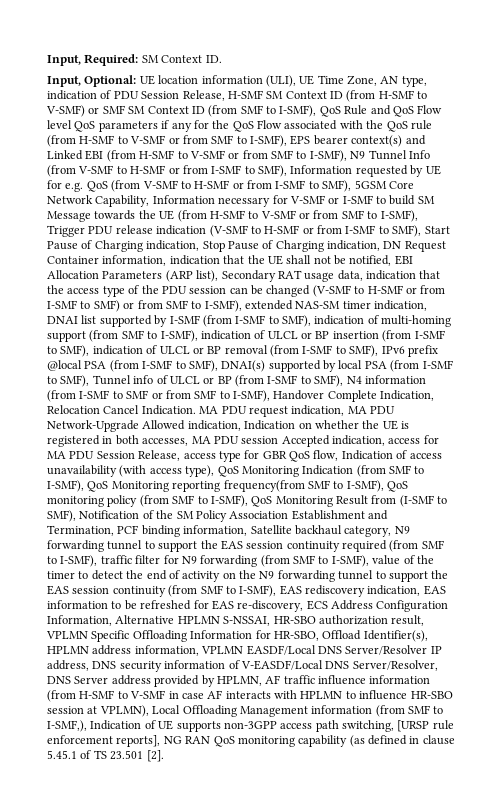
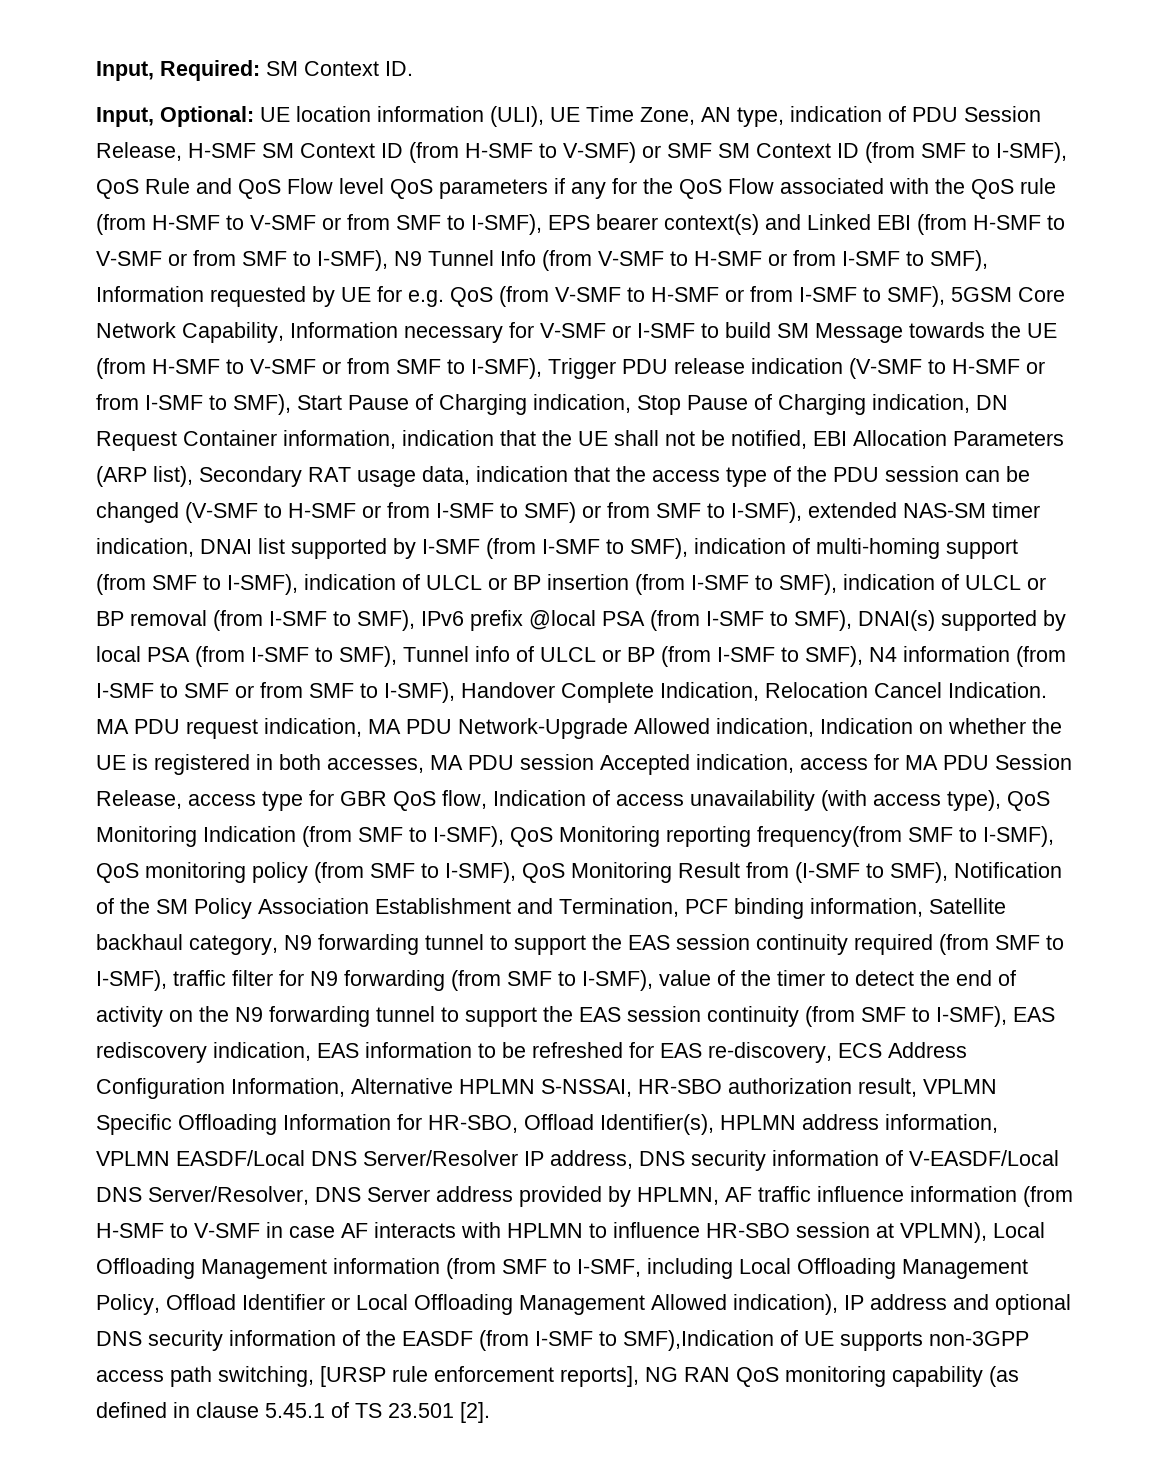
- MA PDU request indication, MA PDU Network-Upgrade Allowed indication, Indication on whether the UE is registered in both accesses, MA PDU session Accepted indication, access for MA PDU Session Release, access type for GBR QoS flow, Indication of access unavailability (with access type), QoS Monitoring Indication (from SMF to I-SMF), QoS Monitoring reporting frequency(from SMF to I-SMF), QoS monitoring policy (from SMF to I-SMF), QoS Monitoring Result from (I-SMF to SMF), Notification of the SM Policy Association Establishment and Termination, PCF binding information, Satellite backhaul category, N9 forwarding tunnel to support the EAS session continuity required (from SMF to I-SMF), traffic filter for N9 forwarding (from SMF to I-SMF), value of the timer to detect the end of activity on the N9 forwarding tunnel to support the EAS session continuity (from SMF to I-SMF), EAS rediscovery indication, EAS information to be refreshed for EAS re-discovery, ECS Address Configuration Information, Alternative HPLMN S-NSSAI, HR-SBO authorization result, VPLMN Specific Offloading Information for HR-SBO, Offload Identifier(s), HPLMN address information, VPLMN EASDF/Local DNS Server/Resolver IP address, DNS security information of V-EASDF/Local DNS Server/Resolver, DNS Server address provided by HPLMN, AF traffic influence information (from H-SMF to V-SMF in case AF interacts with HPLMN to influence HR-SBO session at VPLMN), Local Offloading Management information (from SMF to I-SMF,), Indication of UE supports non-3GPP access path switching, [URSP rule enforcement reports], NG RAN QoS monitoring capability (as defined in clause 5.45.1 of TS 23.501 [2].
+ MA PDU request indication, MA PDU Network-Upgrade Allowed indication, Indication on whether the UE is registered in both accesses, MA PDU session Accepted indication, access for MA PDU Session Release, access type for GBR QoS flow, Indication of access unavailability (with access type), QoS Monitoring Indication (from SMF to I-SMF), QoS Monitoring reporting frequency(from SMF to I-SMF), QoS monitoring policy (from SMF to I-SMF), QoS Monitoring Result from (I-SMF to SMF), Notification of the SM Policy Association Establishment and Termination, PCF binding information, Satellite backhaul category, N9 forwarding tunnel to support the EAS session continuity required (from SMF to I-SMF), traffic filter for N9 forwarding (from SMF to I-SMF), value of the timer to detect the end of activity on the N9 forwarding tunnel to support the EAS session continuity (from SMF to I-SMF), EAS rediscovery indication, EAS information to be refreshed for EAS re-discovery, ECS Address Configuration Information, Alternative HPLMN S-NSSAI, HR-SBO authorization result, VPLMN Specific Offloading Information for HR-SBO, Offload Identifier(s), HPLMN address information, VPLMN EASDF/Local DNS Server/Resolver IP address, DNS security information of V-EASDF/Local DNS Server/Resolver, DNS Server address provided by HPLMN, AF traffic influence information (from H-SMF to V-SMF in case AF interacts with HPLMN to influence HR-SBO session at VPLMN), Local Offloading Management information (from SMF to I-SMF, including Local Offloading Management Policy, Offload Identifier or Local Offloading Management Allowed indication), IP address and optional DNS security information of the EASDF (from I-SMF to SMF),Indication of UE supports non-3GPP access path switching, [URSP rule enforcement reports], NG RAN QoS monitoring capability (as defined in clause 5.45.1 of TS 23.501 [2].

